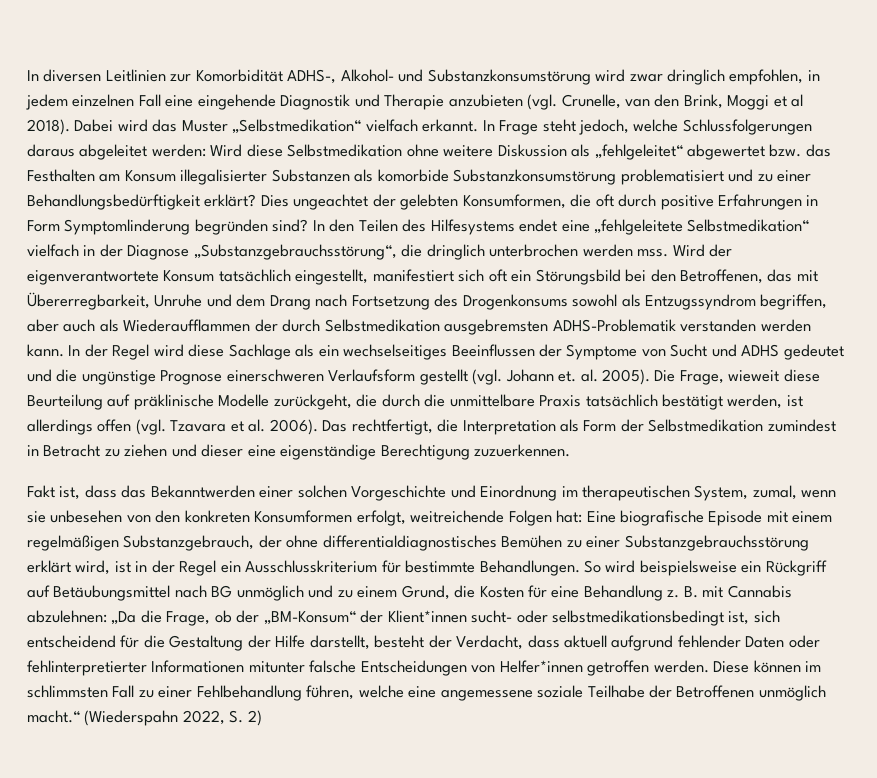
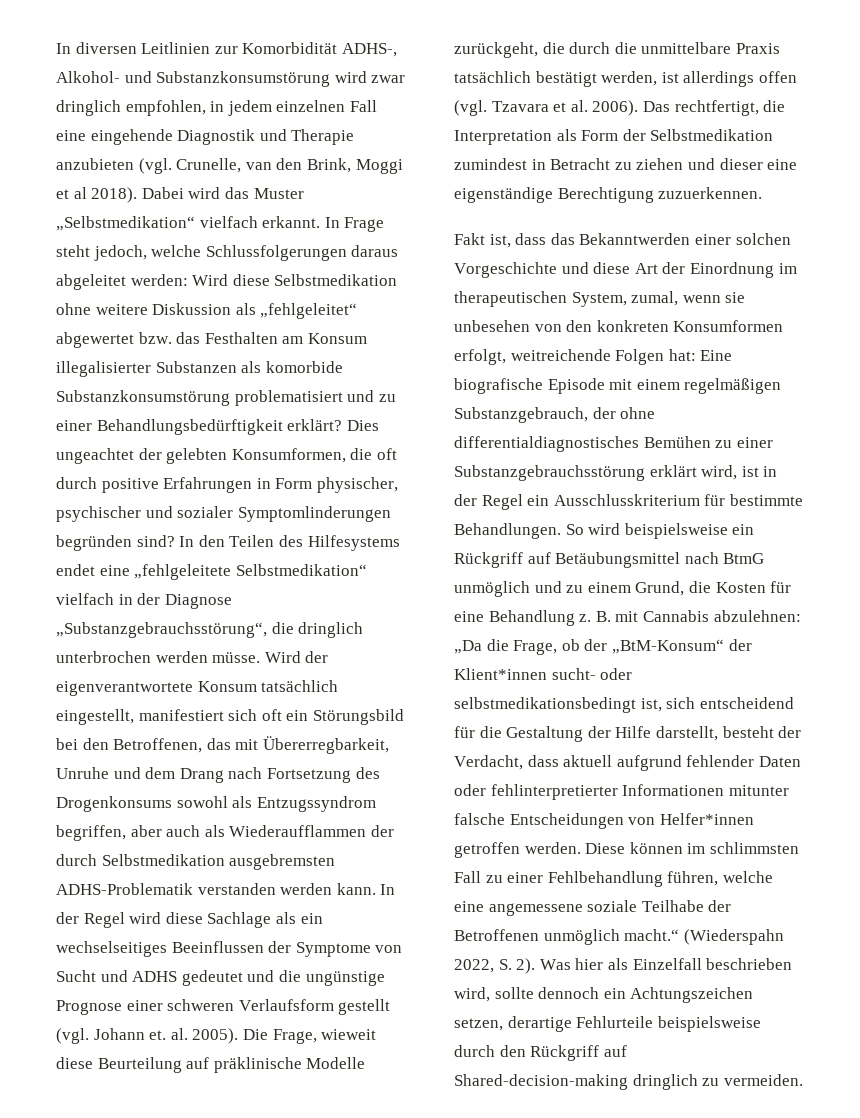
- Dies ungeachtet der gelebten Konsumformen, die oft durch positive Erfahrungen in Form Symptomlinderung begründen sind?
+ Dies ungeachtet der gelebten Konsumformen, die oft durch positive Erfahrungen in Form physischer, psychischer und sozialer Symptomlinderungen begründen sind?
- In den Teilen des Hilfesystems endet eine „fehlgeleitete Selbstmedikation“ vielfach in der Diagnose „Substanzgebrauchsstörung“, die dringlich unterbrochen werden mss.
+ In den Teilen des Hilfesystems endet eine „fehlgeleitete Selbstmedikation“ vielfach in der Diagnose „Substanzgebrauchsstörung“, die dringlich unterbrochen werden müsse.
- In der Regel wird diese Sachlage als ein wechselseitiges Beeinflussen der Symptome von Sucht und ADHS gedeutet und die ungünstige Prognose einerschweren Verlaufsform gestellt (vgl. Johann et. al. 2005).
+ In der Regel wird diese Sachlage als ein wechselseitiges Beeinflussen der Symptome von Sucht und ADHS gedeutet und die ungünstige Prognose einer schweren Verlaufsform gestellt (vgl. Johann et. al. 2005).
- Fakt ist, dass das Bekanntwerden einer solchen Vorgeschichte und Einordnung im therapeutischen System, zumal, wenn sie unbesehen von den konkreten Konsumformen erfolgt, weitreichende Folgen hat: Eine biografische Episode mit einem regelmäßigen Substanzgebrauch, der ohne differentialdiagnostisches Bemühen zu einer Substanzgebrauchsstörung erklärt wird, ist in der Regel ein Ausschlusskriterium für bestimmte Behandlungen.
+ Fakt ist, dass das Bekanntwerden einer solchen Vorgeschichte und diese Art der Einordnung im therapeutischen System, zumal, wenn sie unbesehen von den konkreten Konsumformen erfolgt, weitreichende Folgen hat: Eine biografische Episode mit einem regelmäßigen Substanzgebrauch, der ohne differentialdiagnostisches Bemühen zu einer Substanzgebrauchsstörung erklärt wird, ist in der Regel ein Ausschlusskriterium für bestimmte Behandlungen.
- So wird beispielsweise ein Rückgriff auf Betäubungsmittel nach BG unmöglich und zu einem Grund, die Kosten für eine Behandlung z.
+ So wird beispielsweise ein Rückgriff auf Betäubungsmittel nach BtmG unmöglich und zu einem Grund, die Kosten für eine Behandlung z.
- B. mit Cannabis abzulehnen: „Da die Frage, ob der „BM-Konsum“ der Klient*innen sucht- oder selbstmedikationsbedingt ist, sich entscheidend für die Gestaltung der Hilfe darstellt, besteht der Verdacht, dass aktuell aufgrund fehlender Daten oder fehlinterpretierter Informationen mitunter falsche Entscheidungen von Helfer*innen getroffen werden.
+ B. mit Cannabis abzulehnen: „Da die Frage, ob der „BtM-Konsum“ der Klient*innen sucht- oder selbstmedikationsbedingt ist, sich entscheidend für die Gestaltung der Hilfe darstellt, besteht der Verdacht, dass aktuell aufgrund fehlender Daten oder fehlinterpretierter Informationen mitunter falsche Entscheidungen von Helfer*innen getroffen werden.
- Diese können im schlimmsten Fall zu einer Fehlbehandlung führen, welche eine angemessene soziale Teilhabe der Betroffenen unmöglich macht.“ (Wiederspahn 2022, S. 2)
+ Diese können im schlimmsten Fall zu einer Fehlbehandlung führen, welche eine angemessene soziale Teilhabe der Betroffenen unmöglich macht.“ (Wiederspahn 2022, S. 2). Was hier als Einzelfall beschrieben wird, sollte dennoch ein Achtungszeichen setzen, derartige Fehlurteile beispielsweise durch den Rückgriff auf Shared-decision-making dringlich zu vermeiden.

